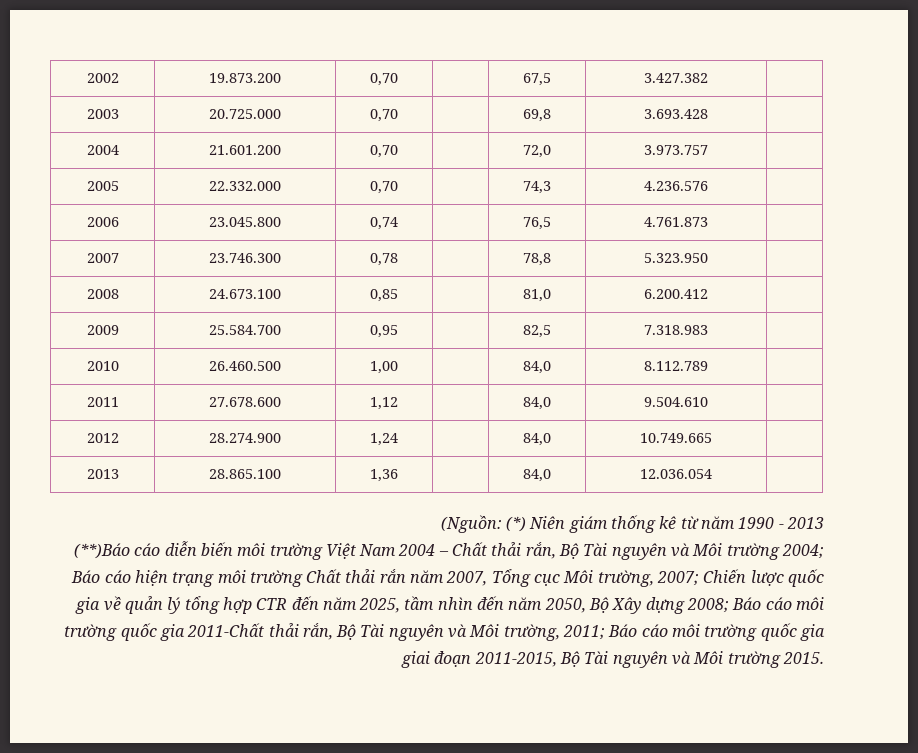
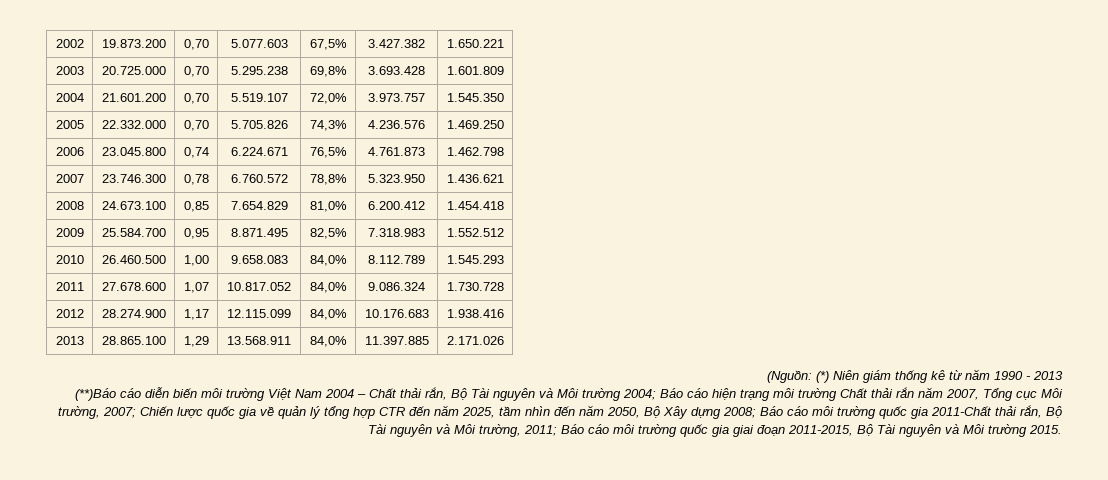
- 2002 | 19.873.200 | 0,70 | | 67,5 | 3.427.382 |
+ 2002 | 19.873.200 | 0,70 | 5.077.603 | 67,5% | 3.427.382 | 1.650.221
- 2003 | 20.725.000 | 0,70 | | 69,8 | 3.693.428 |
+ 2003 | 20.725.000 | 0,70 | 5.295.238 | 69,8% | 3.693.428 | 1.601.809
- 2004 | 21.601.200 | 0,70 | | 72,0 | 3.973.757 |
+ 2004 | 21.601.200 | 0,70 | 5.519.107 | 72,0% | 3.973.757 | 1.545.350
- 2005 | 22.332.000 | 0,70 | | 74,3 | 4.236.576 |
+ 2005 | 22.332.000 | 0,70 | 5.705.826 | 74,3% | 4.236.576 | 1.469.250
- 2006 | 23.045.800 | 0,74 | | 76,5 | 4.761.873 |
+ 2006 | 23.045.800 | 0,74 | 6.224.671 | 76,5% | 4.761.873 | 1.462.798
- 2007 | 23.746.300 | 0,78 | | 78,8 | 5.323.950 |
+ 2007 | 23.746.300 | 0,78 | 6.760.572 | 78,8% | 5.323.950 | 1.436.621
- 2008 | 24.673.100 | 0,85 | | 81,0 | 6.200.412 |
+ 2008 | 24.673.100 | 0,85 | 7.654.829 | 81,0% | 6.200.412 | 1.454.418
- 2009 | 25.584.700 | 0,95 | | 82,5 | 7.318.983 |
+ 2009 | 25.584.700 | 0,95 | 8.871.495 | 82,5% | 7.318.983 | 1.552.512
- 2010 | 26.460.500 | 1,00 | | 84,0 | 8.112.789 |
+ 2010 | 26.460.500 | 1,00 | 9.658.083 | 84,0% | 8.112.789 | 1.545.293
- 2011 | 27.678.600 | 1,12 | | 84,0 | 9.504.610 |
- 2012 | 28.274.900 | 1,24 | | 84,0 | 10.749.665 |
- 2013 | 28.865.100 | 1,36 | | 84,0 | 12.036.054 |
+ 2011 | 27.678.600 | 1,07 | 10.817.052 | 84,0% | 9.086.324 | 1.730.728
+ 2012 | 28.274.900 | 1,17 | 12.115.099 | 84,0% | 10.176.683 | 1.938.416
+ 2013 | 28.865.100 | 1,29 | 13.568.911 | 84,0% | 11.397.885 | 2.171.026

